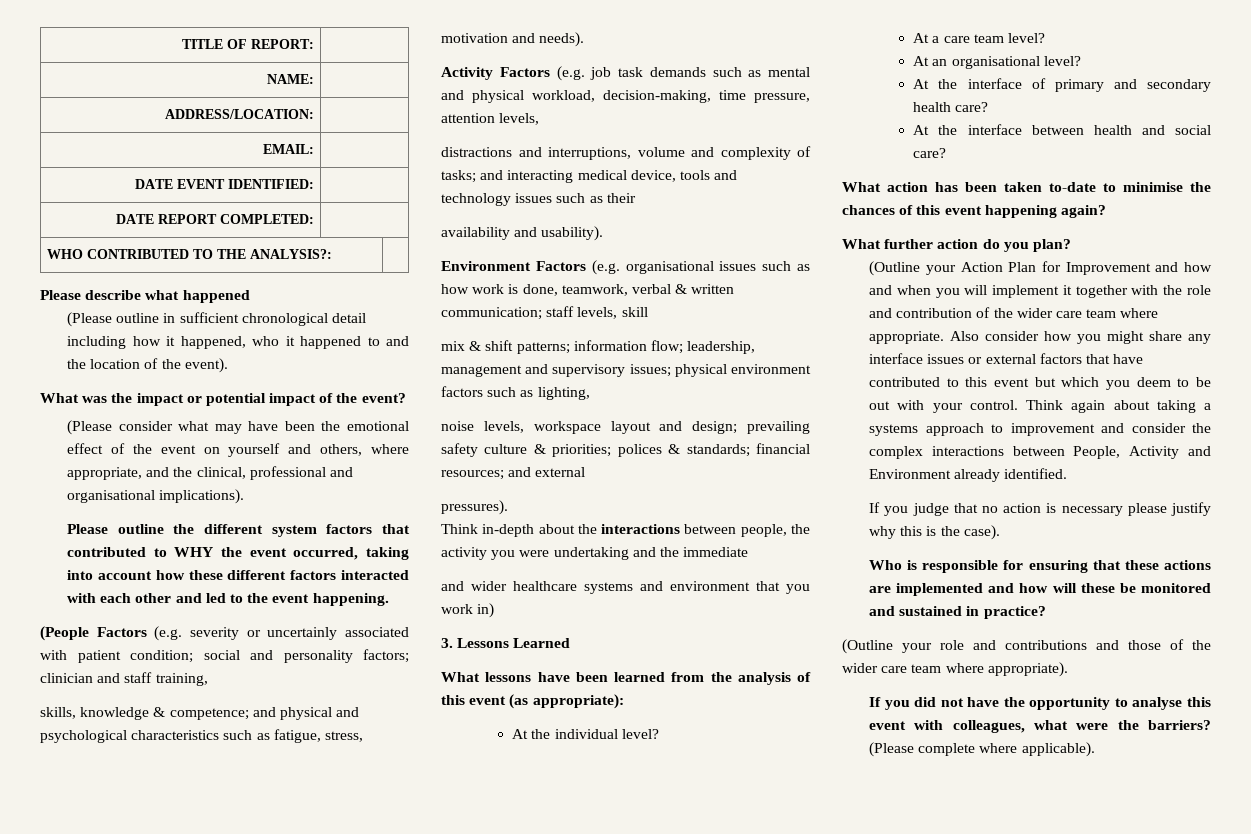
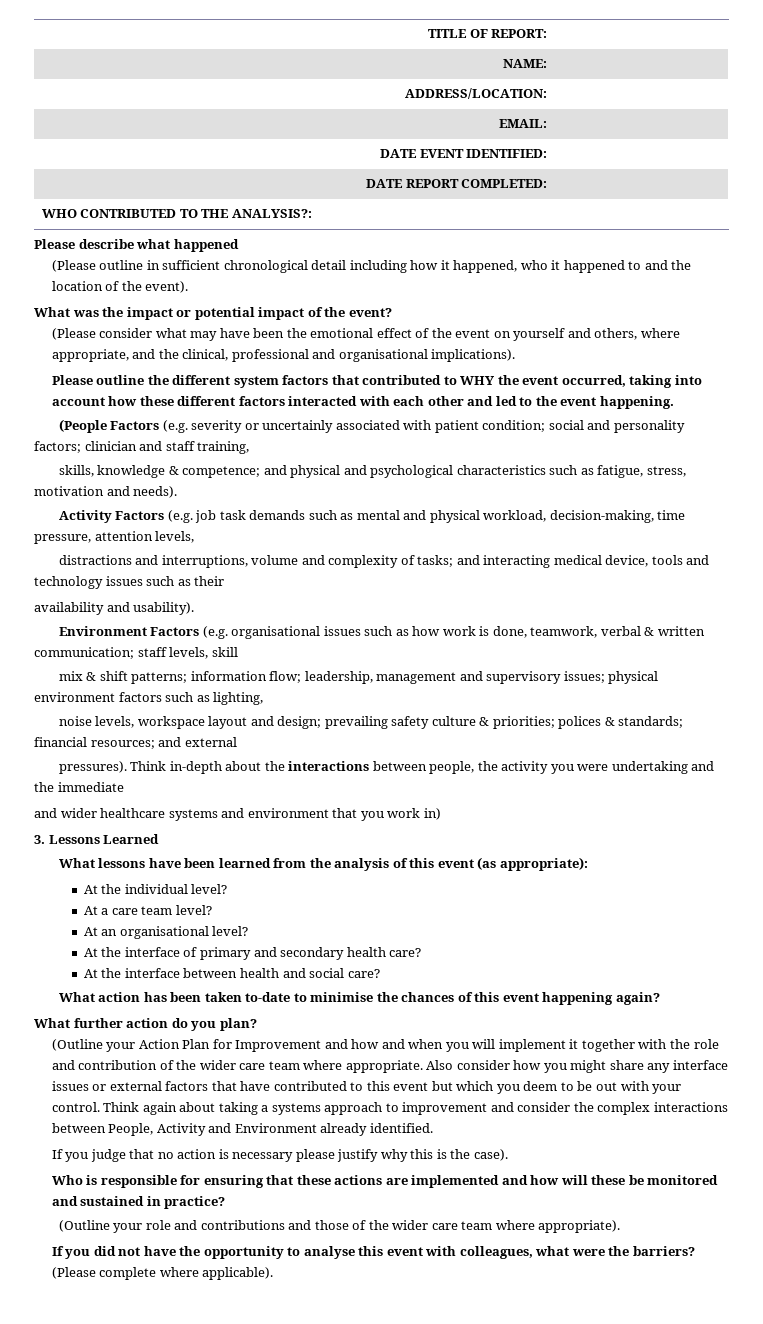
- pressures).
- Think in-depth about the interactions between people, the activity you were undertaking and the immediate
+ pressures). Think in-depth about the interactions between people, the activity you were undertaking and the immediate

